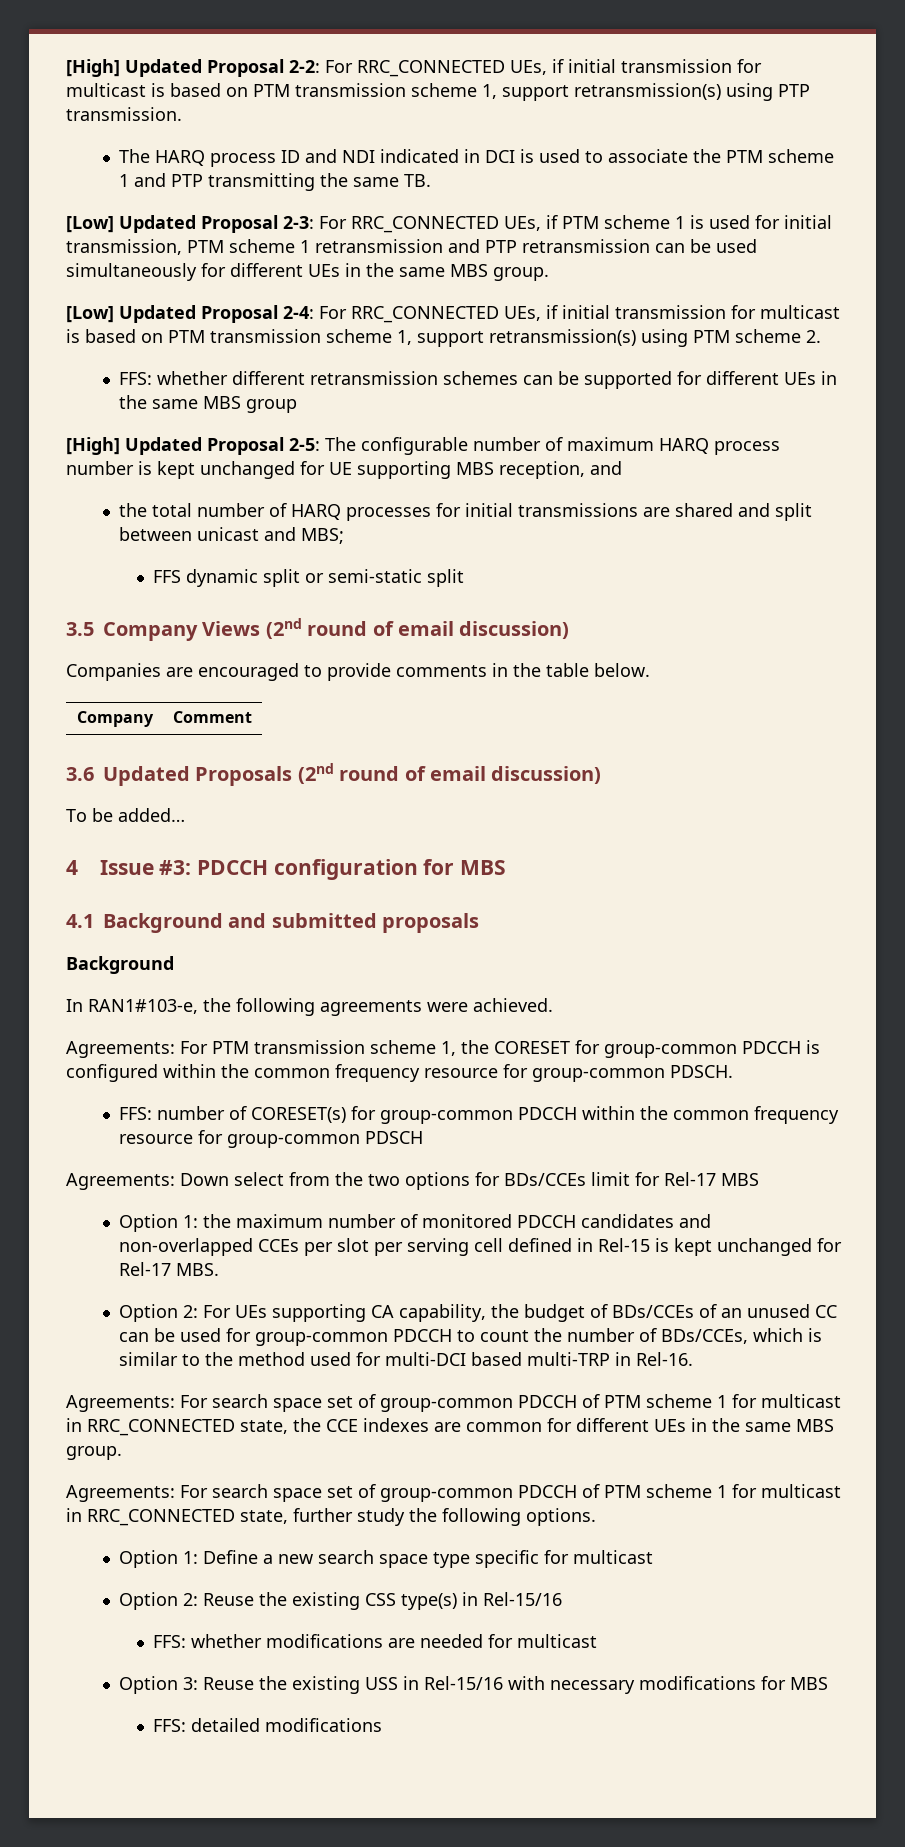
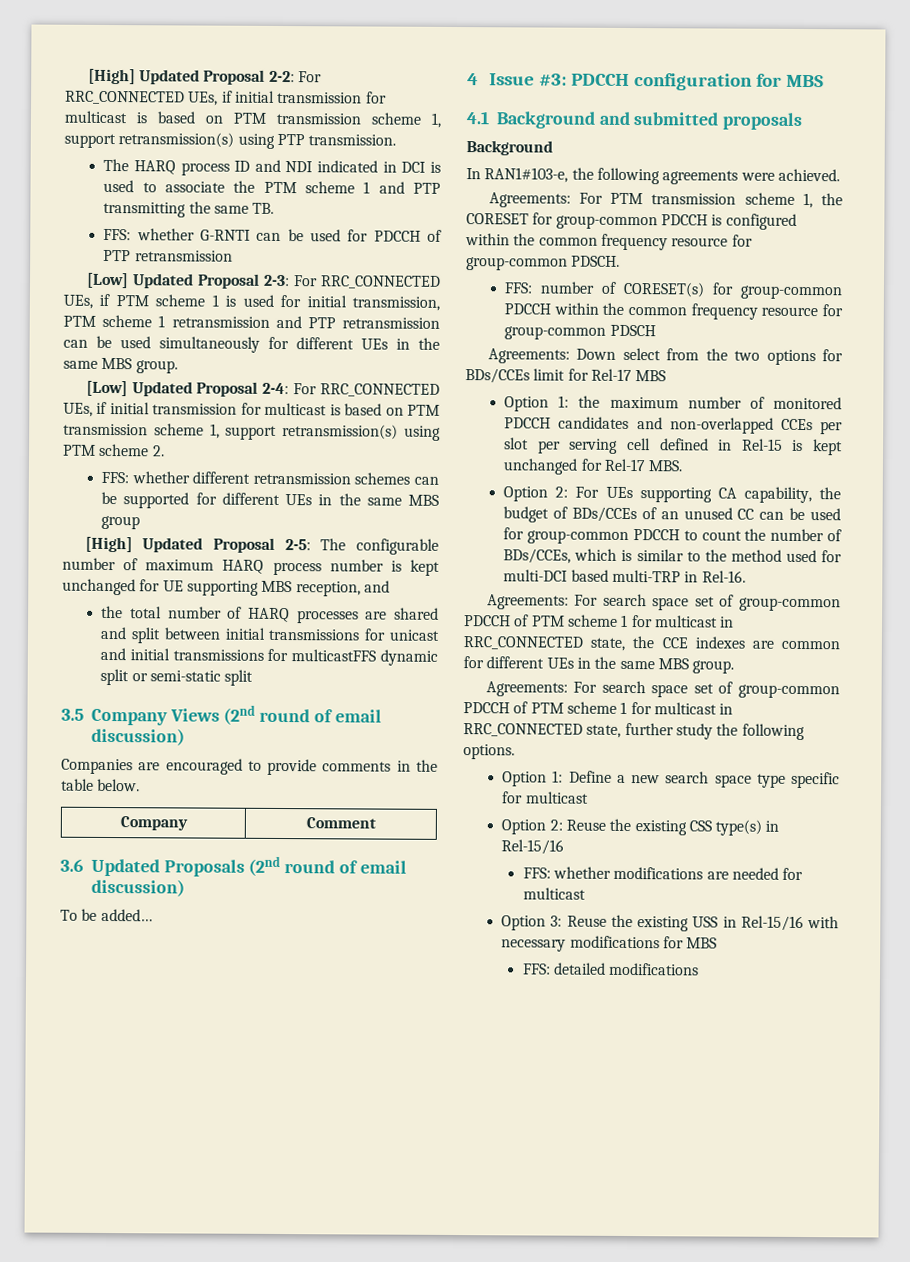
+ FFS: whether G-RNTI can be used for PDCCH of PTP retransmission
- the total number of HARQ processes for initial transmissions are shared and split between unicast and MBS;
- FFS dynamic split or semi-static split
+ the total number of HARQ processes are shared and split between initial transmissions for unicast and initial transmissions for multicastFFS dynamic split or semi-static split

